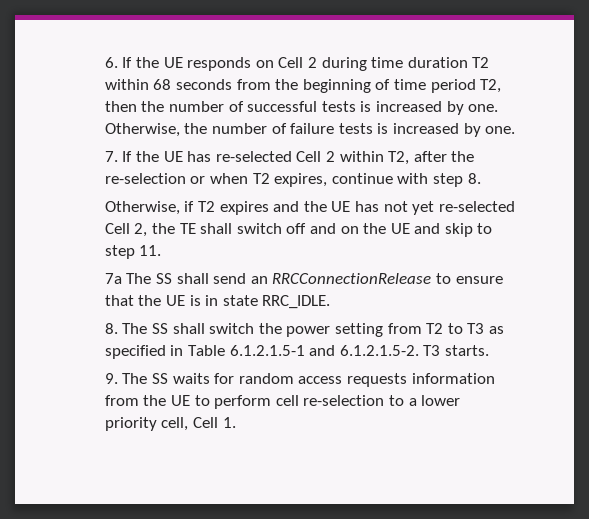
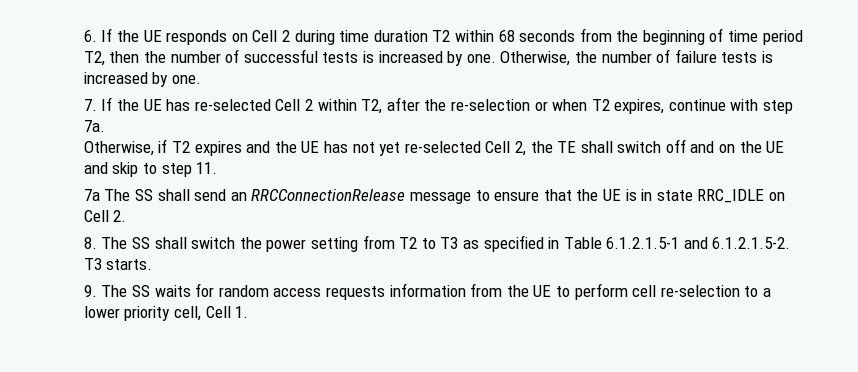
- 7. If the UE has re-selected Cell 2 within T2, after the re-selection or when T2 expires, continue with step 8.
+ 7. If the UE has re-selected Cell 2 within T2, after the re-selection or when T2 expires, continue with step 7a.
- 7a The SS shall send an RRCConnectionRelease to ensure that the UE is in state RRC_IDLE.
+ 7a The SS shall send an RRCConnectionRelease message to ensure that the UE is in state RRC_IDLE on Cell 2.

